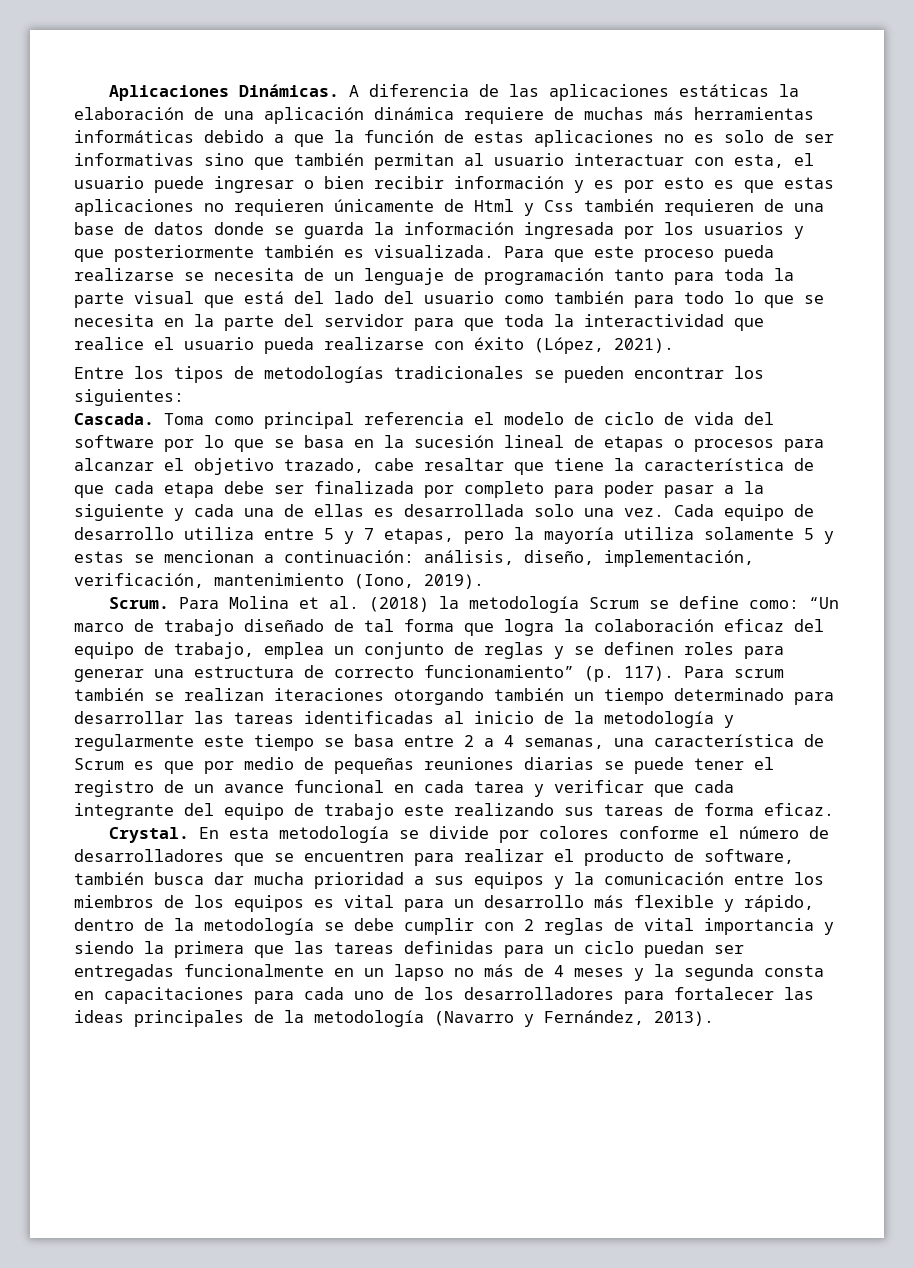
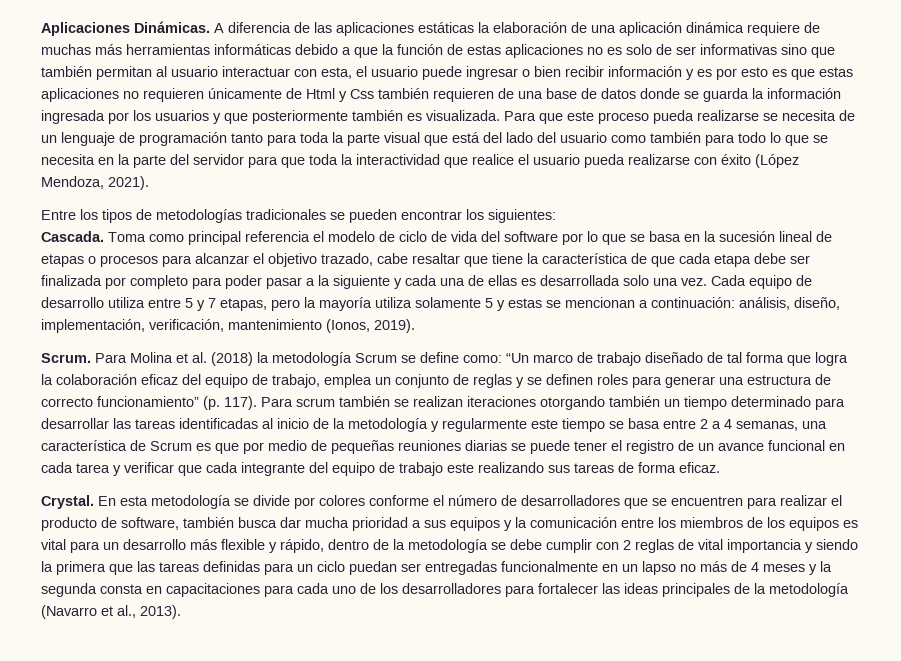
- Para que este proceso pueda realizarse se necesita de un lenguaje de programación tanto para toda la parte visual que está del lado del usuario como también para todo lo que se necesita en la parte del servidor para que toda la interactividad que realice el usuario pueda realizarse con éxito (López, 2021).
+ Para que este proceso pueda realizarse se necesita de un lenguaje de programación tanto para toda la parte visual que está del lado del usuario como también para todo lo que se necesita en la parte del servidor para que toda la interactividad que realice el usuario pueda realizarse con éxito (López Mendoza, 2021).
- Cada equipo de desarrollo utiliza entre 5 y 7 etapas, pero la mayoría utiliza solamente 5 y estas se mencionan a continuación: análisis, diseño, implementación, verificación, mantenimiento (Iono, 2019).
+ Cada equipo de desarrollo utiliza entre 5 y 7 etapas, pero la mayoría utiliza solamente 5 y estas se mencionan a continuación: análisis, diseño, implementación, verificación, mantenimiento (Ionos, 2019).
- En esta metodología se divide por colores conforme el número de desarrolladores que se encuentren para realizar el producto de software, también busca dar mucha prioridad a sus equipos y la comunicación entre los miembros de los equipos es vital para un desarrollo más flexible y rápido, dentro de la metodología se debe cumplir con 2 reglas de vital importancia y siendo la primera que las tareas definidas para un ciclo puedan ser entregadas funcionalmente en un lapso no más de 4 meses y la segunda consta en capacitaciones para cada uno de los desarrolladores para fortalecer las ideas principales de la metodología (Navarro y Fernández, 2013).
+ En esta metodología se divide por colores conforme el número de desarrolladores que se encuentren para realizar el producto de software, también busca dar mucha prioridad a sus equipos y la comunicación entre los miembros de los equipos es vital para un desarrollo más flexible y rápido, dentro de la metodología se debe cumplir con 2 reglas de vital importancia y siendo la primera que las tareas definidas para un ciclo puedan ser entregadas funcionalmente en un lapso no más de 4 meses y la segunda consta en capacitaciones para cada uno de los desarrolladores para fortalecer las ideas principales de la metodología (Navarro et al., 2013).

